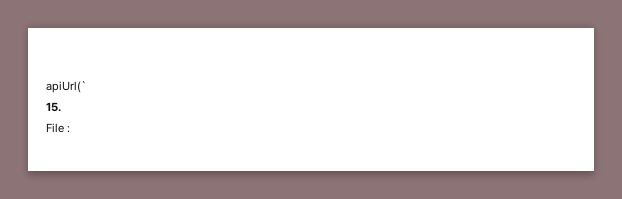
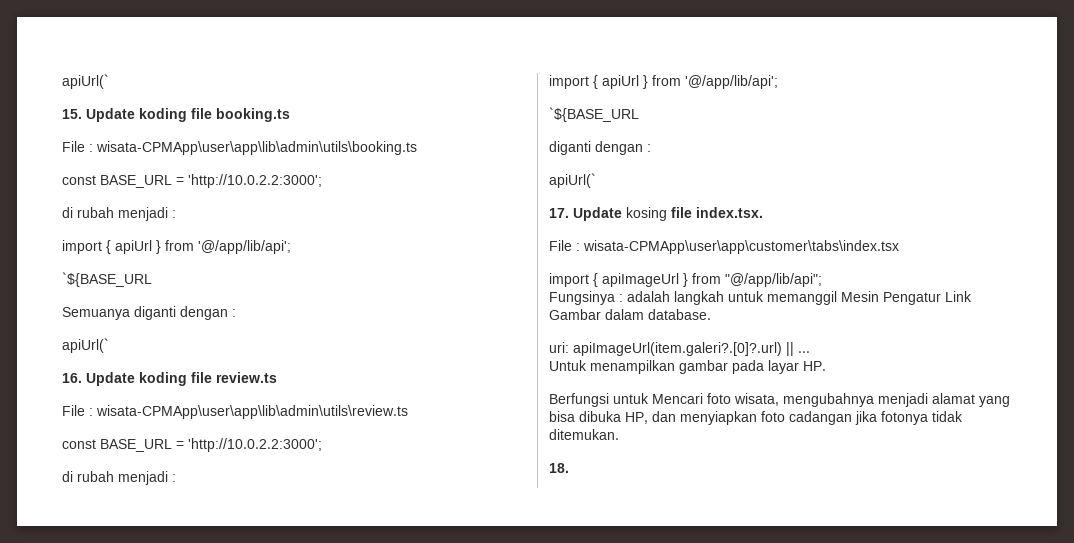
- 15.
- File :
+ 15. Update koding file booking.ts
+ File : wisata-CPMApp\user\app\lib\admin\utils\booking.ts
+ const BASE_URL = 'http://10.0.2.2:3000';
+ di rubah menjadi :
+ import { apiUrl } from '@/app/lib/api';
+ `${BASE_URL
+ Semuanya diganti dengan :
+ apiUrl(`
+ 16. Update koding file review.ts
+ File : wisata-CPMApp\user\app\lib\admin\utils\review.ts
+ const BASE_URL = 'http://10.0.2.2:3000';
+ di rubah menjadi :
+ import { apiUrl } from '@/app/lib/api';
+ `${BASE_URL
+ diganti dengan :
+ apiUrl(`
+ 17. Update kosing file index.tsx.
+ File : wisata-CPMApp\user\app\customer\tabs\index.tsx
+ import { apiImageUrl } from "@/app/lib/api";
+ Fungsinya : adalah langkah untuk memanggil Mesin Pengatur Link Gambar dalam database.
+ uri: apiImageUrl(item.galeri?.[0]?.url) || ...
+ Untuk menampilkan gambar pada layar HP.
+ Berfungsi untuk Mencari foto wisata, mengubahnya menjadi alamat yang bisa dibuka HP, dan menyiapkan foto cadangan jika fotonya tidak ditemukan.
+ 18.

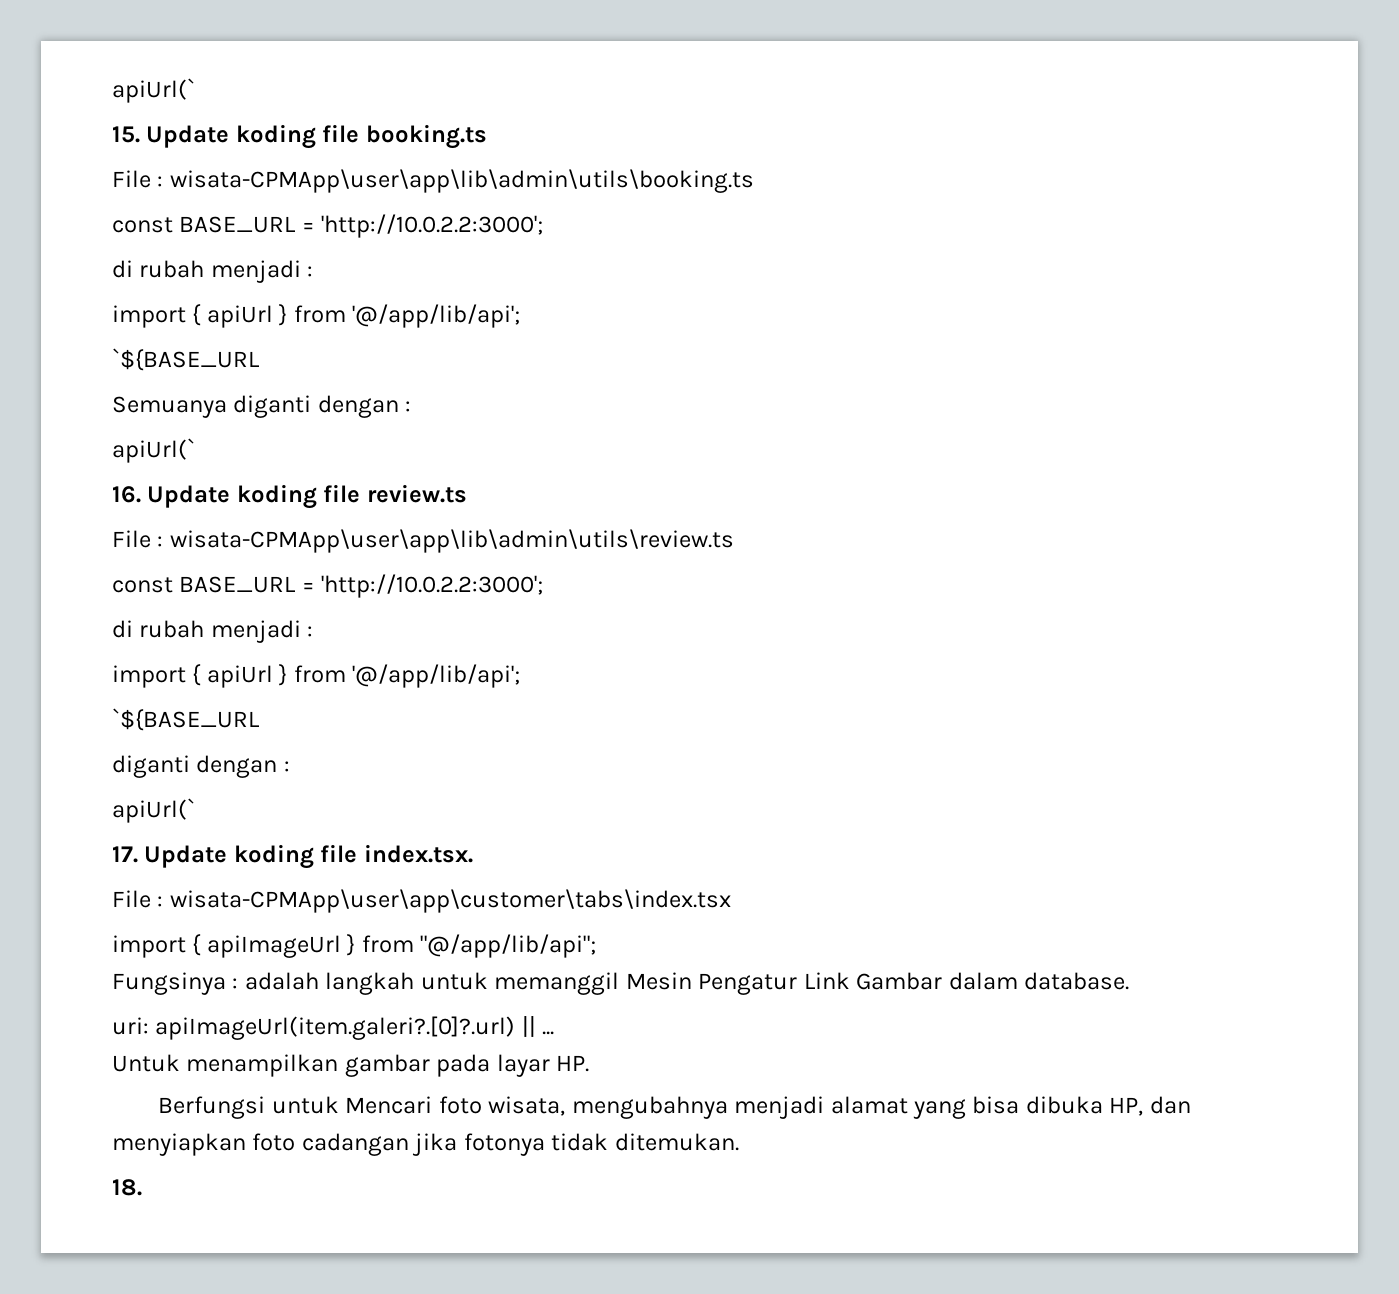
- 17. Update kosing file index.tsx.
+ 17. Update koding file index.tsx.

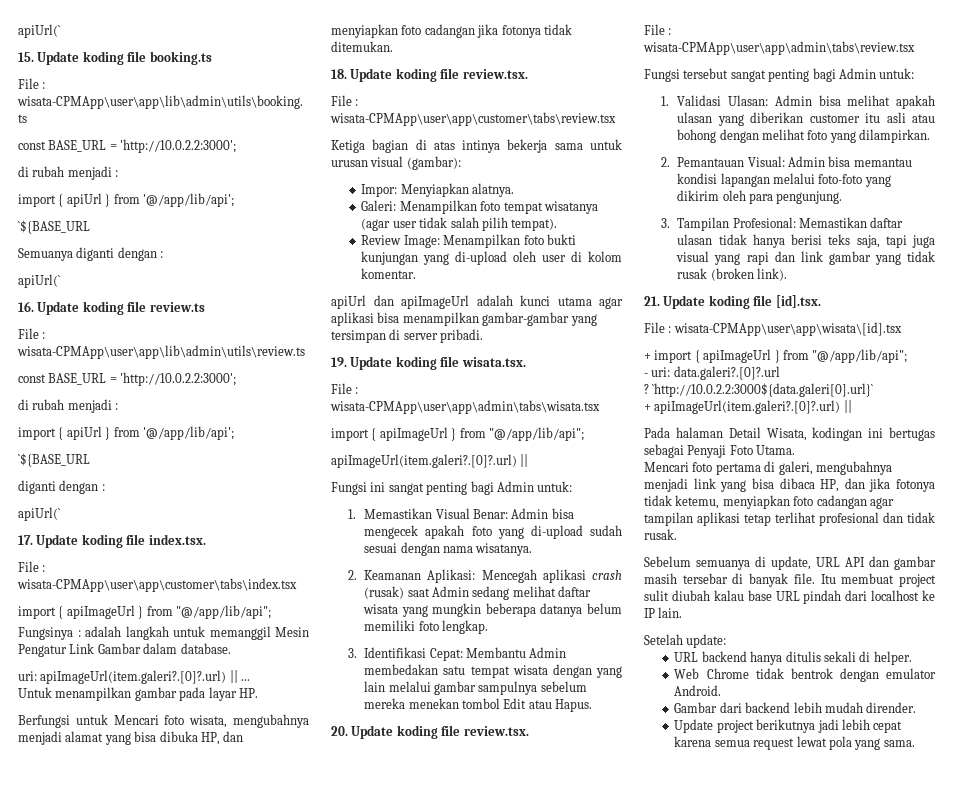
- 18.
+ 18. Update koding file review.tsx.
+ File : wisata-CPMApp\user\app\customer\tabs\review.tsx
+ Ketiga bagian di atas intinya bekerja sama untuk urusan visual (gambar):
+ Impor: Menyiapkan alatnya.
+ Galeri: Menampilkan foto tempat wisatanya (agar user tidak salah pilih tempat).
+ Review Image: Menampilkan foto bukti kunjungan yang di-upload oleh user di kolom komentar.
+ apiUrl dan apiImageUrl adalah kunci utama agar aplikasi bisa menampilkan gambar-gambar yang tersimpan di server pribadi.
+ 19. Update koding file wisata.tsx.
+ File : wisata-CPMApp\user\app\admin\tabs\wisata.tsx
+ import { apiImageUrl } from "@/app/lib/api";
+ apiImageUrl(item.galeri?.[0]?.url) ||
+ Fungsi ini sangat penting bagi Admin untuk:
+ 1. Memastikan Visual Benar: Admin bisa mengecek apakah foto yang di-upload sudah sesuai dengan nama wisatanya.
+ 2. Keamanan Aplikasi: Mencegah aplikasi crash (rusak) saat Admin sedang melihat daftar wisata yang mungkin beberapa datanya belum memiliki foto lengkap.
+ 3. Identifikasi Cepat: Membantu Admin membedakan satu tempat wisata dengan yang lain melalui gambar sampulnya sebelum mereka menekan tombol Edit atau Hapus.
+ 20. Update koding file review.tsx.
+ File : wisata-CPMApp\user\app\admin\tabs\review.tsx
+ Fungsi tersebut sangat penting bagi Admin untuk:
+ 1. Validasi Ulasan: Admin bisa melihat apakah ulasan yang diberikan customer itu asli atau bohong dengan melihat foto yang dilampirkan.
+ 2. Pemantauan Visual: Admin bisa memantau kondisi lapangan melalui foto-foto yang dikirim oleh para pengunjung.
+ 3. Tampilan Profesional: Memastikan daftar ulasan tidak hanya berisi teks saja, tapi juga visual yang rapi dan link gambar yang tidak rusak (broken link).
+ 21. Update koding file [id].tsx.
+ File : wisata-CPMApp\user\app\wisata\[id].tsx
+ + import { apiImageUrl } from "@/app/lib/api";
+ - uri: data.galeri?.[0]?.url
+ ? `http://10.0.2.2:3000${data.galeri[0].url}`
+ + apiImageUrl(item.galeri?.[0]?.url) ||
+ Pada halaman Detail Wisata, kodingan ini bertugas sebagai Penyaji Foto Utama.
+ Mencari foto pertama di galeri, mengubahnya menjadi link yang bisa dibaca HP, dan jika fotonya tidak ketemu, menyiapkan foto cadangan agar tampilan aplikasi tetap terlihat profesional dan tidak rusak.
+ Sebelum semuanya di update, URL API dan gambar masih tersebar di banyak file. Itu membuat project sulit diubah kalau base URL pindah dari localhost ke IP lain.
+ Setelah update:
+ URL backend hanya ditulis sekali di helper.
+ Web Chrome tidak bentrok dengan emulator Android.
+ Gambar dari backend lebih mudah dirender.
+ Update project berikutnya jadi lebih cepat karena semua request lewat pola yang sama.

